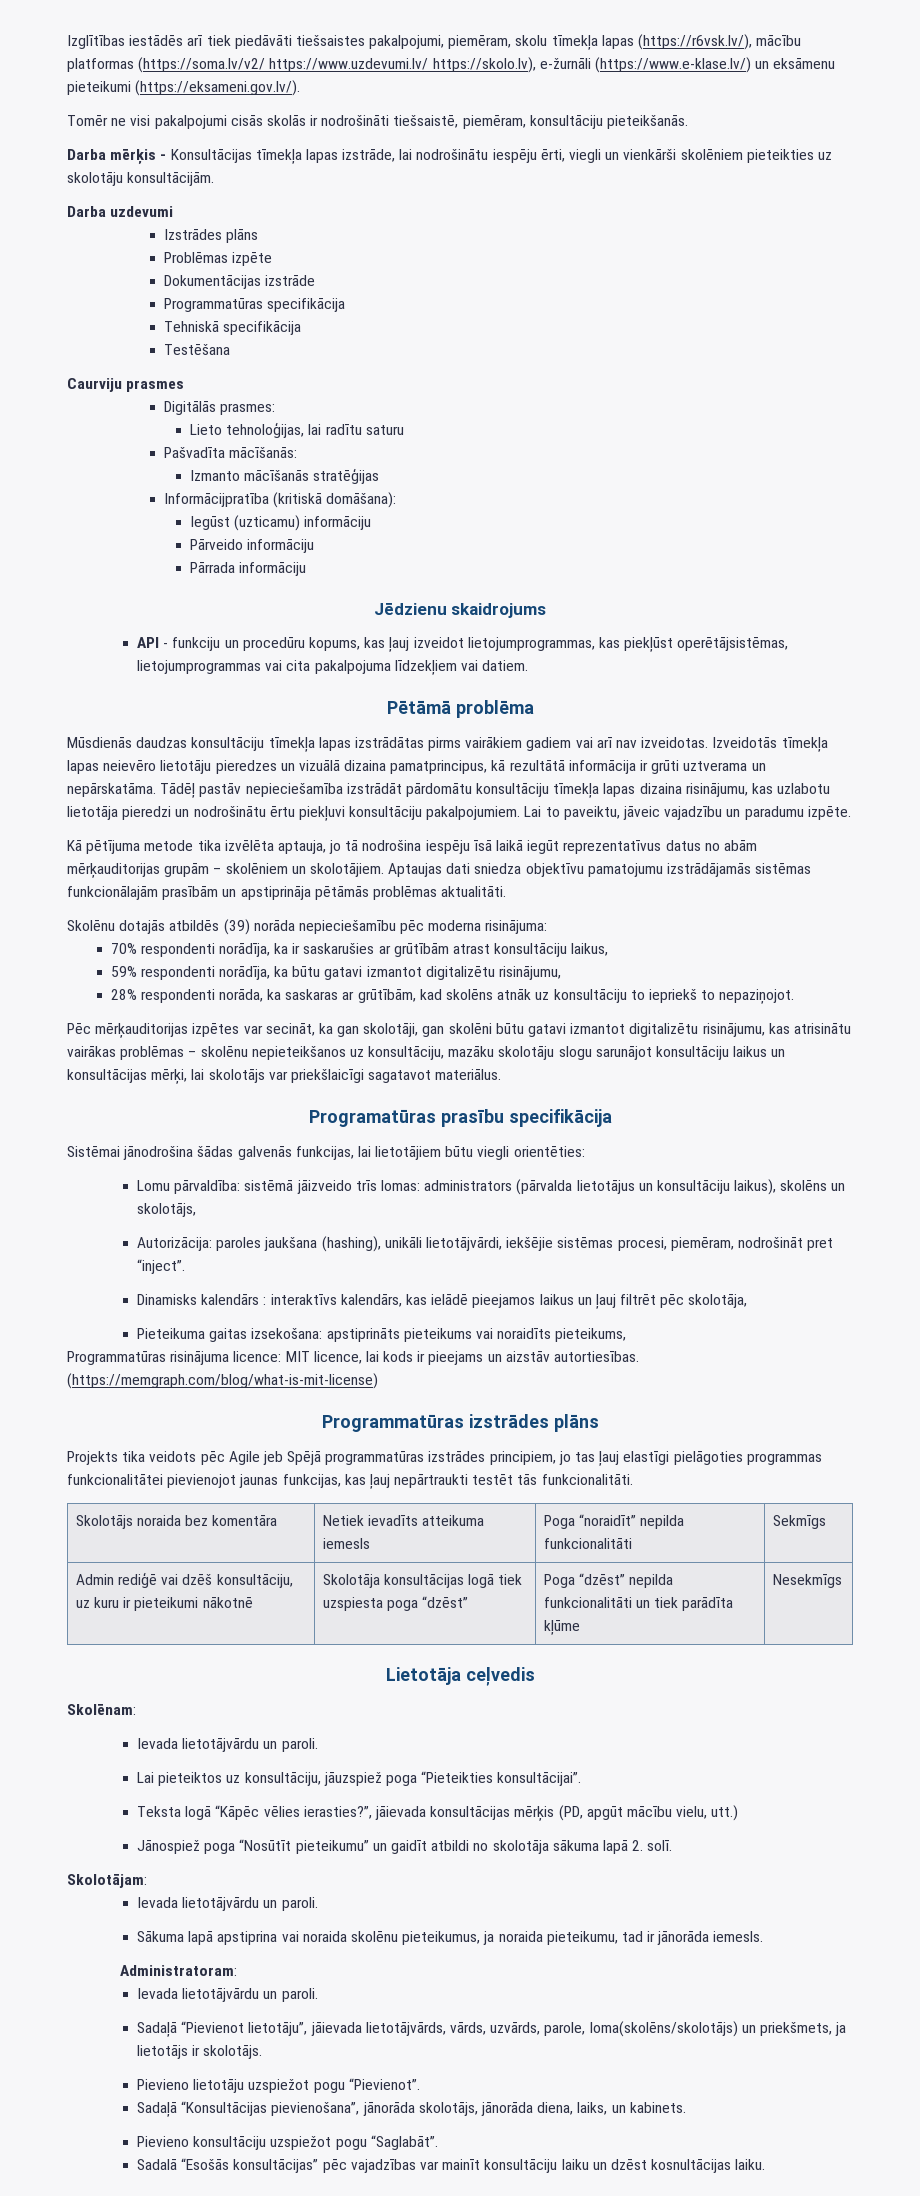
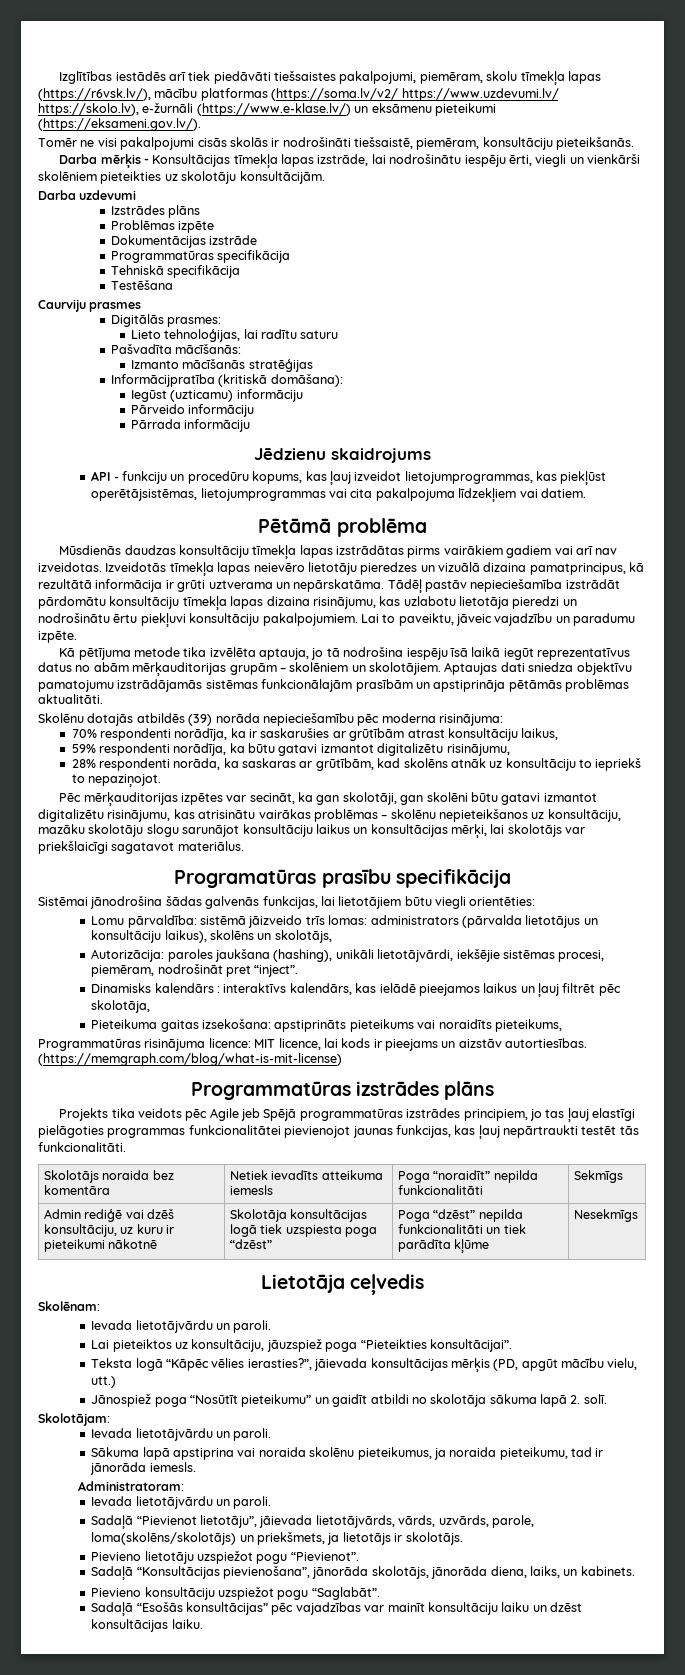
- Sadalā “Esošās konsultācijas” pēc vajadzības var mainīt konsultāciju laiku un dzēst kosnultācijas laiku.
+ Sadaļā “Esošās konsultācijas” pēc vajadzības var mainīt konsultāciju laiku un dzēst konsultācijas laiku.

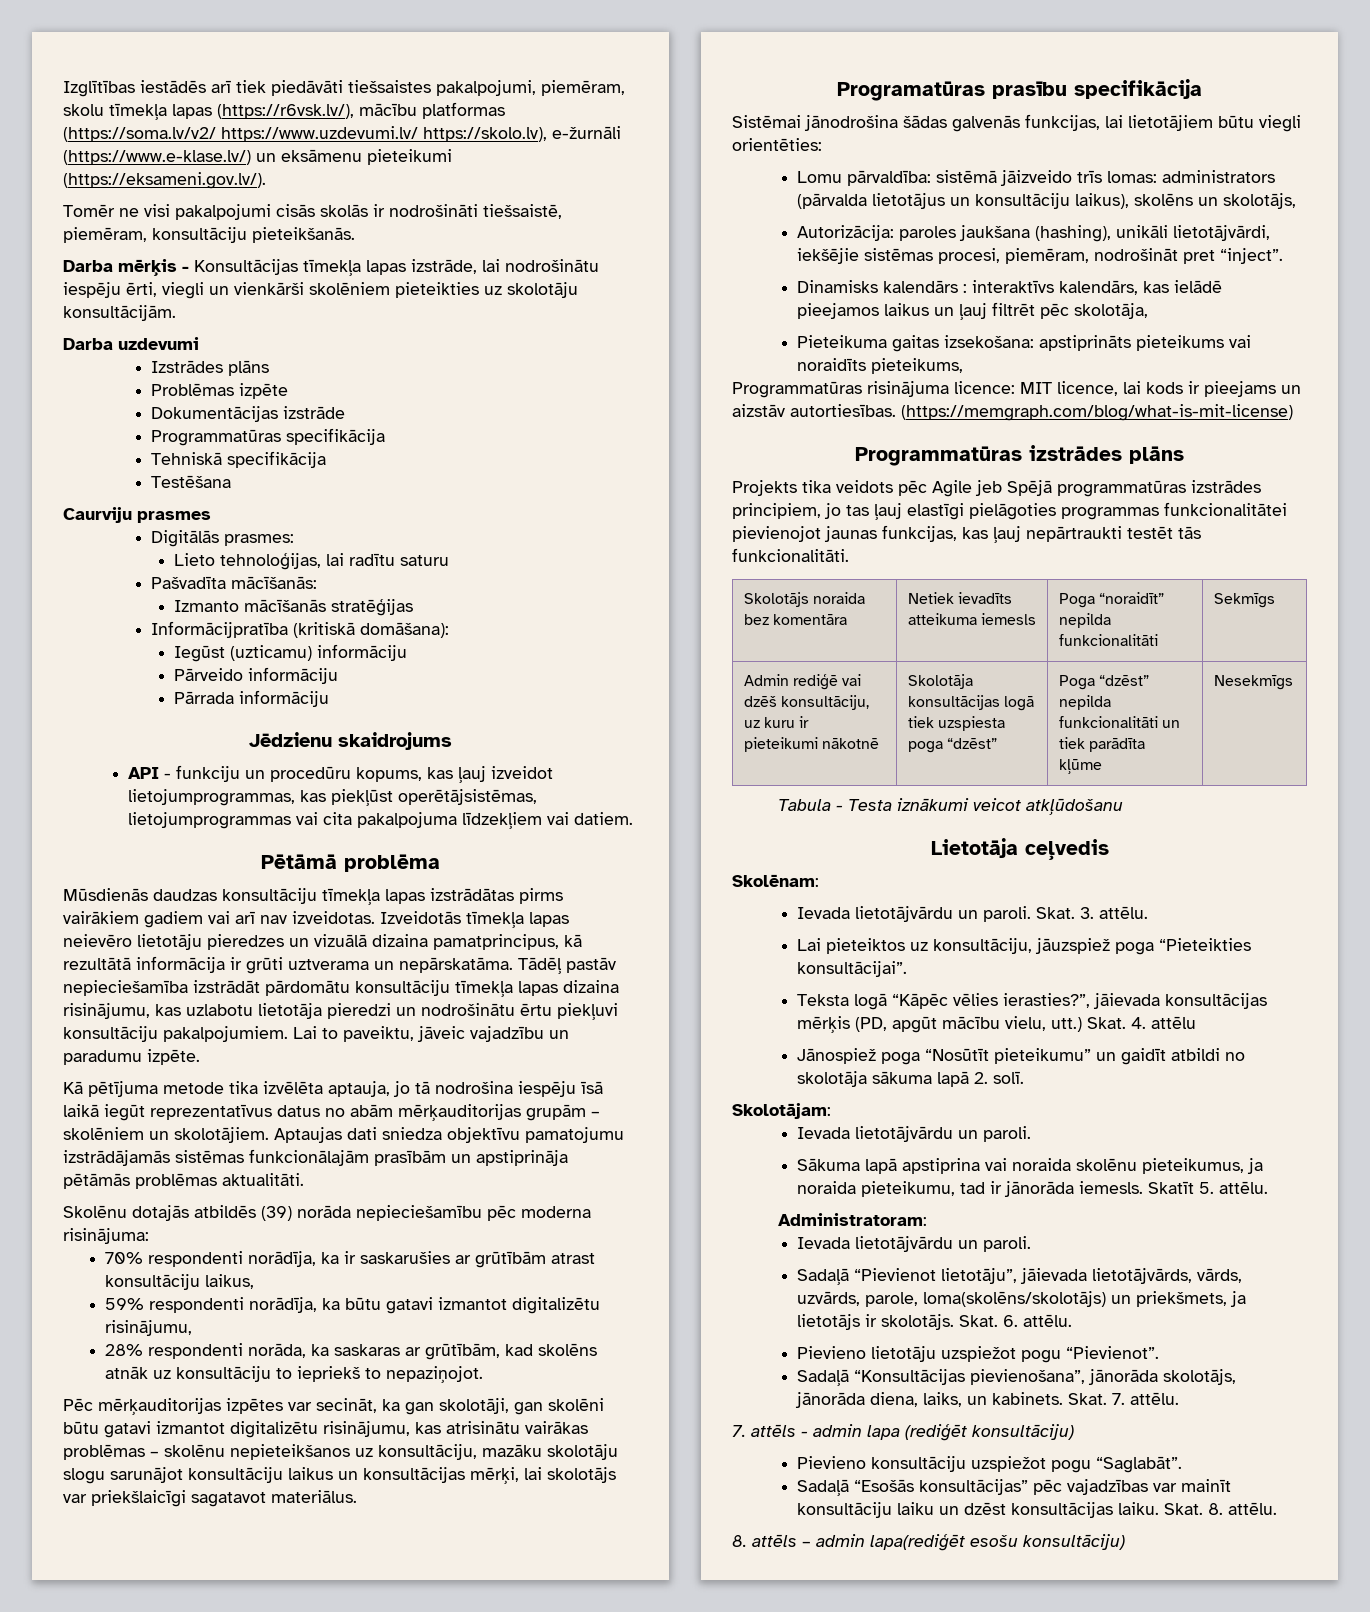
+ Tabula - Testa iznākumi veicot atkļūdošanu
+ Skat. 3. attēlu.
+ Skat. 4. attēlu
+ Skatīt 5. attēlu.
+ Skat. 6. attēlu.
+ Skat. 7. attēlu.
+ 7. attēls - admin lapa (rediģēt konsultāciju)
+ Skat. 8. attēlu.
+ 8. attēls – admin lapa(rediģēt esošu konsultāciju)

